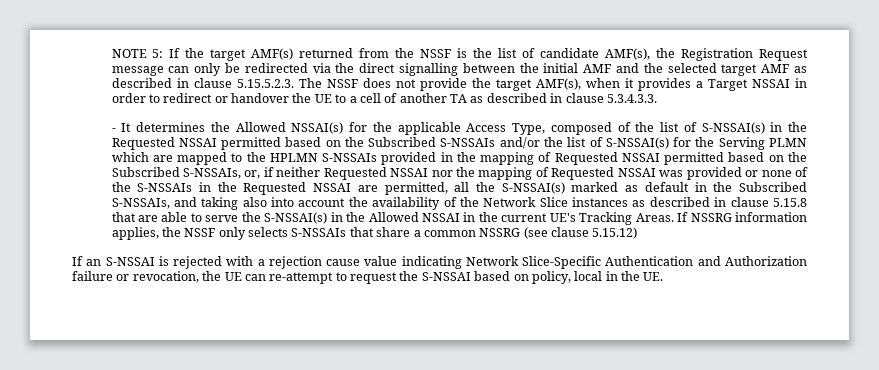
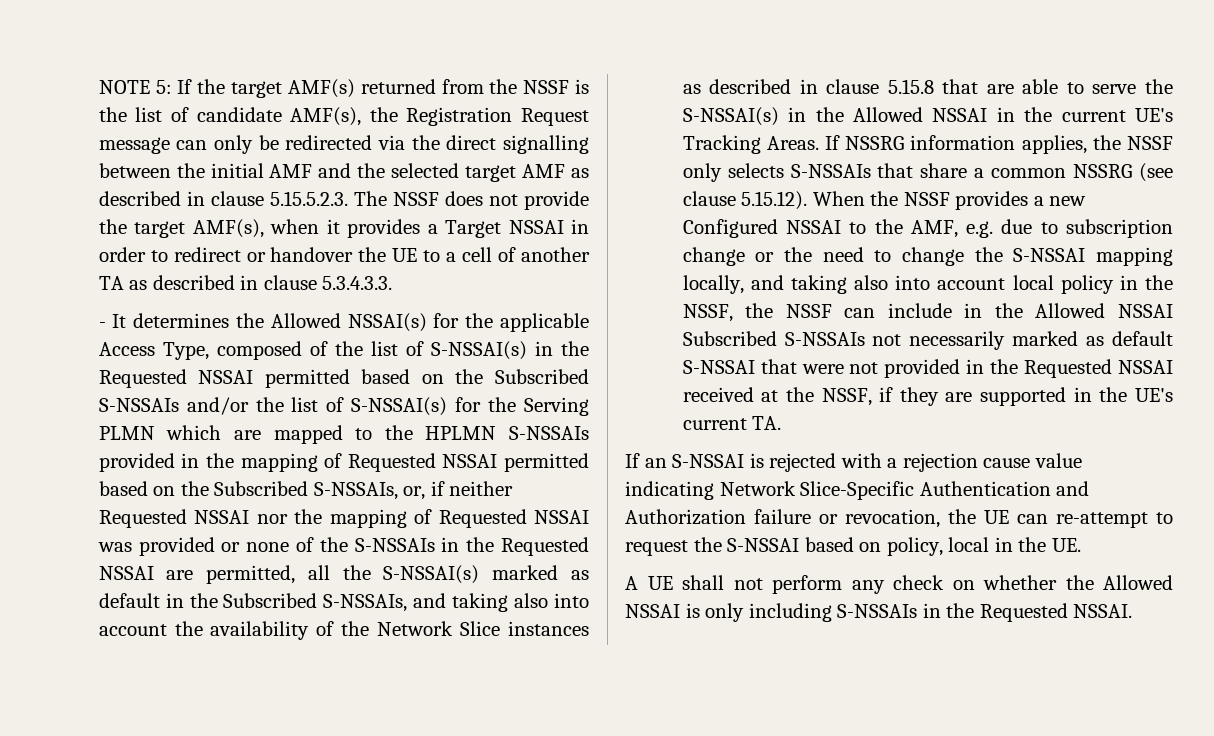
- If NSSRG information applies, the NSSF only selects S-NSSAIs that share a common NSSRG (see clause 5.15.12)
+ If NSSRG information applies, the NSSF only selects S-NSSAIs that share a common NSSRG (see clause 5.15.12). When the NSSF provides a new Configured NSSAI to the AMF, e.g. due to subscription change or the need to change the S-NSSAI mapping locally, and taking also into account local policy in the NSSF, the NSSF can include in the Allowed NSSAI Subscribed S-NSSAIs not necessarily marked as default S-NSSAI that were not provided in the Requested NSSAI received at the NSSF, if they are supported in the UE's current TA.
+ A UE shall not perform any check on whether the Allowed NSSAI is only including S-NSSAIs in the Requested NSSAI.

